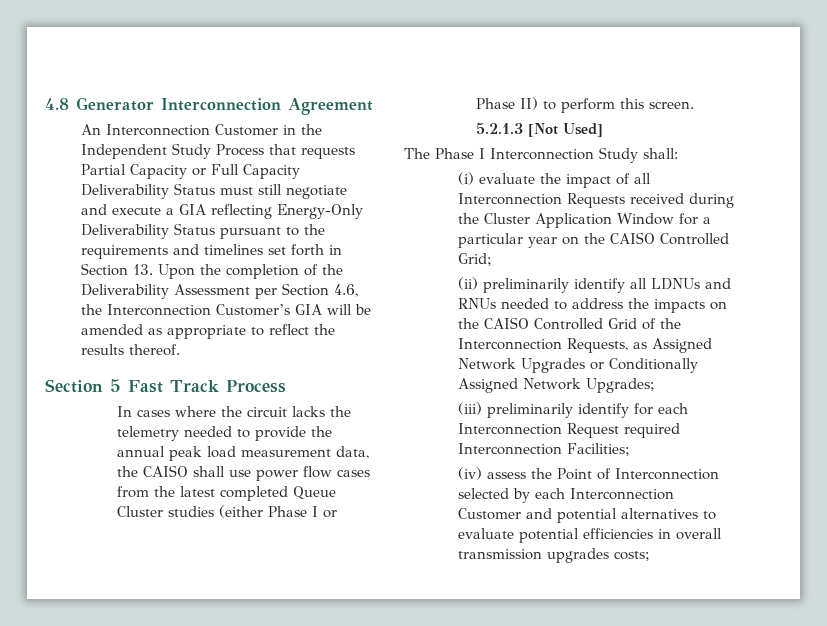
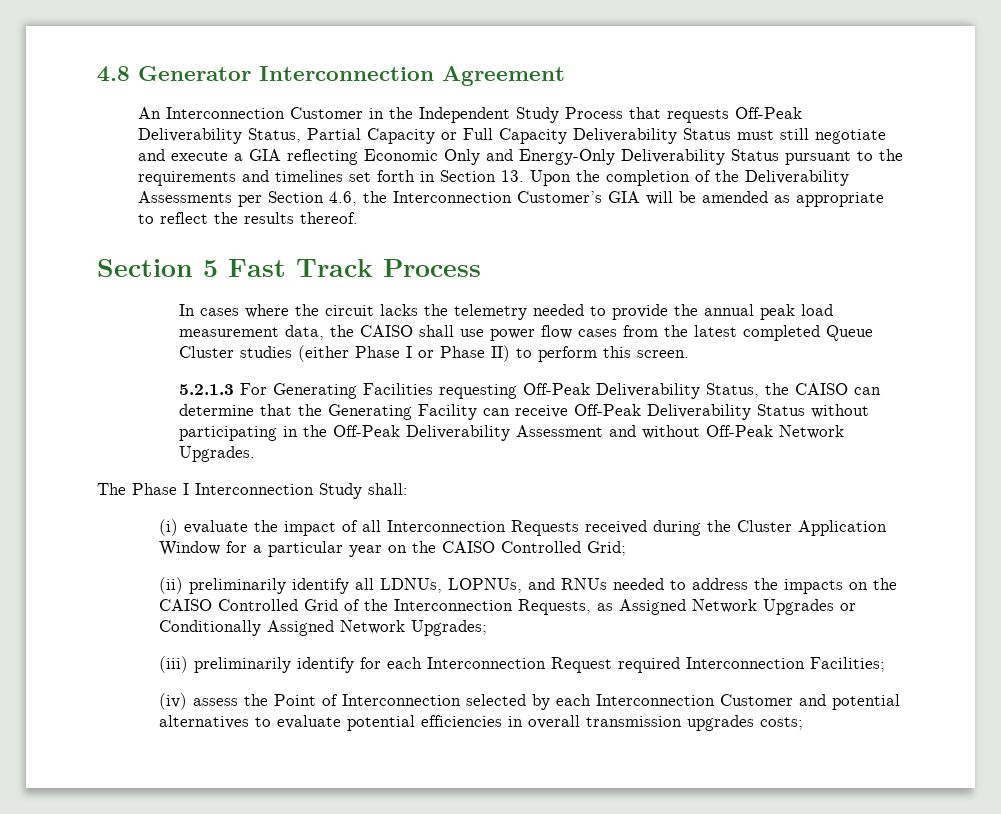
- An Interconnection Customer in the Independent Study Process that requests Partial Capacity or Full Capacity Deliverability Status must still negotiate and execute a GIA reflecting Energy-Only Deliverability Status pursuant to the requirements and timelines set forth in Section 13. Upon the completion of the Deliverability Assessment per Section 4.6, the Interconnection Customer’s GIA will be amended as appropriate to reflect the results thereof.
+ An Interconnection Customer in the Independent Study Process that requests Off-Peak Deliverability Status, Partial Capacity or Full Capacity Deliverability Status must still negotiate and execute a GIA reflecting Economic Only and Energy-Only Deliverability Status pursuant to the requirements and timelines set forth in Section 13. Upon the completion of the Deliverability Assessments per Section 4.6, the Interconnection Customer’s GIA will be amended as appropriate to reflect the results thereof.
- 5.2.1.3 [Not Used]
+ 5.2.1.3 For Generating Facilities requesting Off-Peak Deliverability Status, the CAISO can determine that the Generating Facility can receive Off-Peak Deliverability Status without participating in the Off-Peak Deliverability Assessment and without Off-Peak Network Upgrades.
- (ii) preliminarily identify all LDNUs and RNUs needed to address the impacts on the CAISO Controlled Grid of the Interconnection Requests, as Assigned Network Upgrades or Conditionally Assigned Network Upgrades;
+ (ii) preliminarily identify all LDNUs, LOPNUs, and RNUs needed to address the impacts on the CAISO Controlled Grid of the Interconnection Requests, as Assigned Network Upgrades or Conditionally Assigned Network Upgrades;

